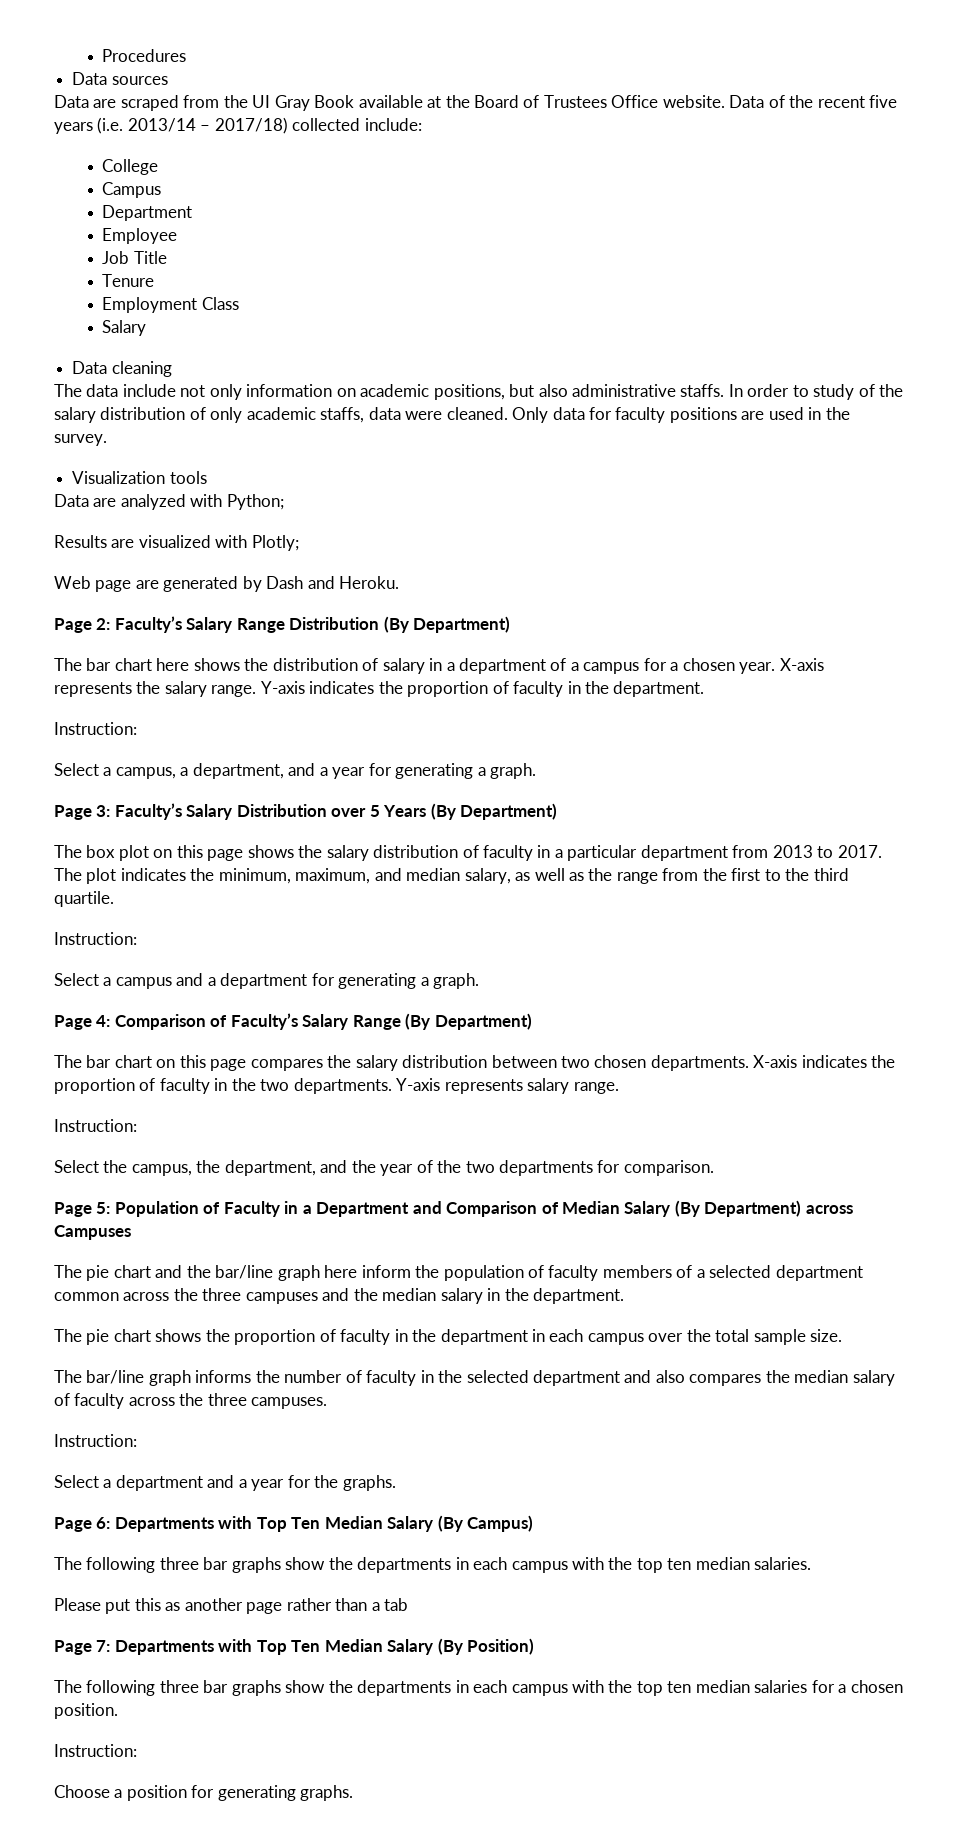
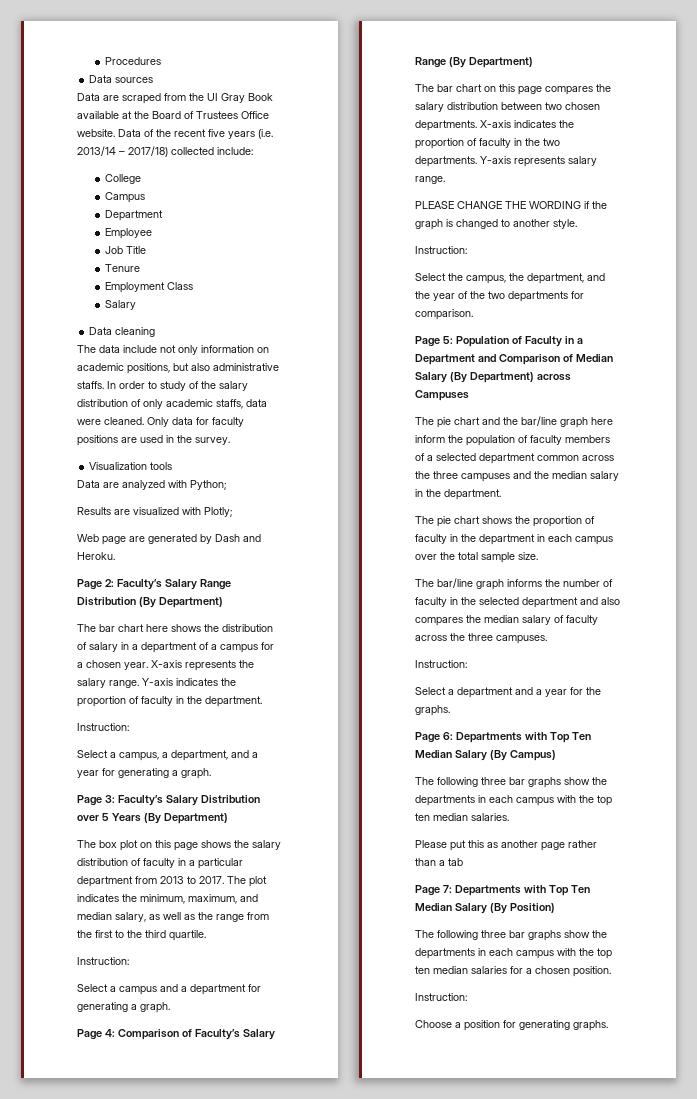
+ PLEASE CHANGE THE WORDING if the graph is changed to another style.

